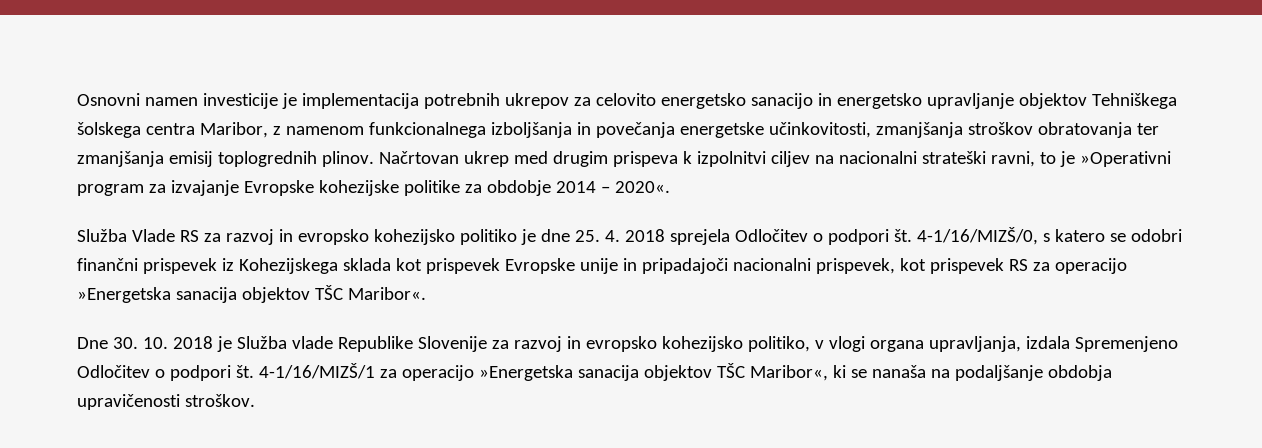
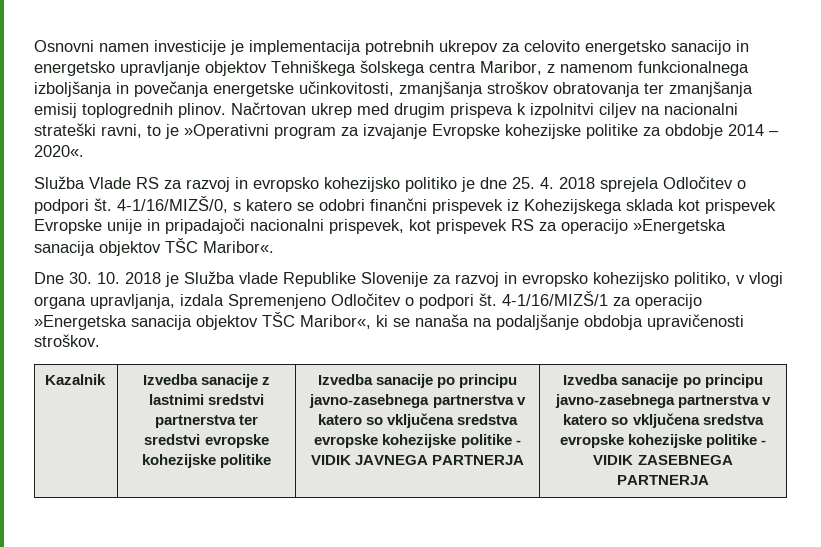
+ Kazalnik | Izvedba sanacije z lastnimi sredstvi partnerstva ter sredstvi evropske kohezijske politike | Izvedba sanacije po principu javno-zasebnega partnerstva v katero so vključena sredstva evropske kohezijske politike - VIDIK JAVNEGA PARTNERJA | Izvedba sanacije po principu javno-zasebnega partnerstva v katero so vključena sredstva evropske kohezijske politike - VIDIK ZASEBNEGA PARTNERJA

